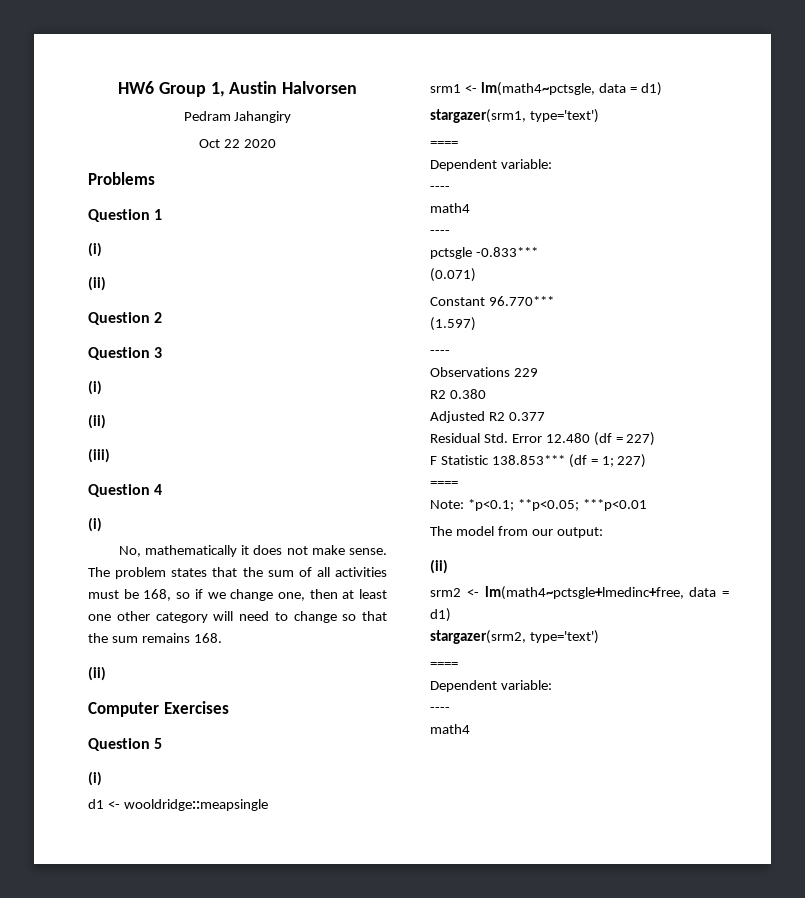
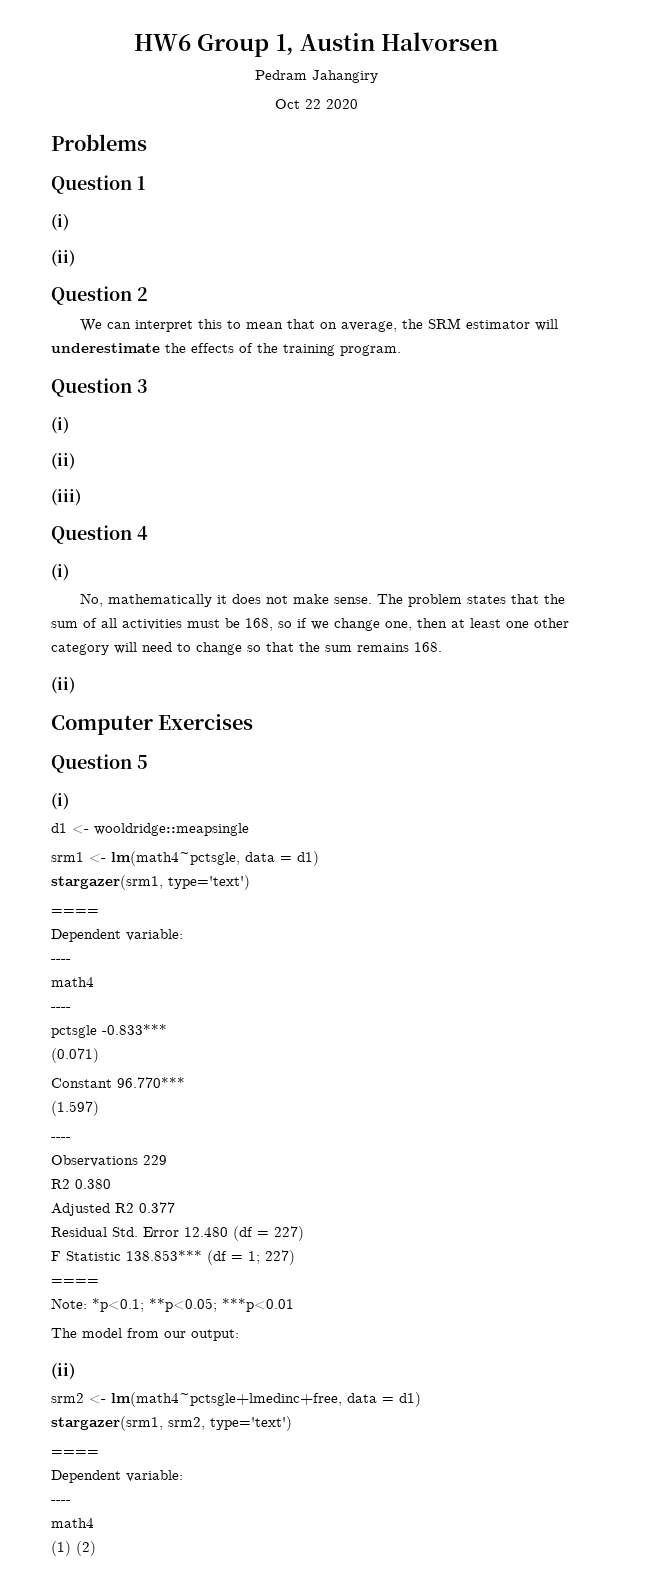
+ We can interpret this to mean that on average, the SRM estimator will underestimate the effects of the training program.
- stargazer(srm2, type='text')
+ stargazer(srm1, srm2, type='text')
  ====
  Dependent variable:
  ----
  math4
+ (1) (2)

